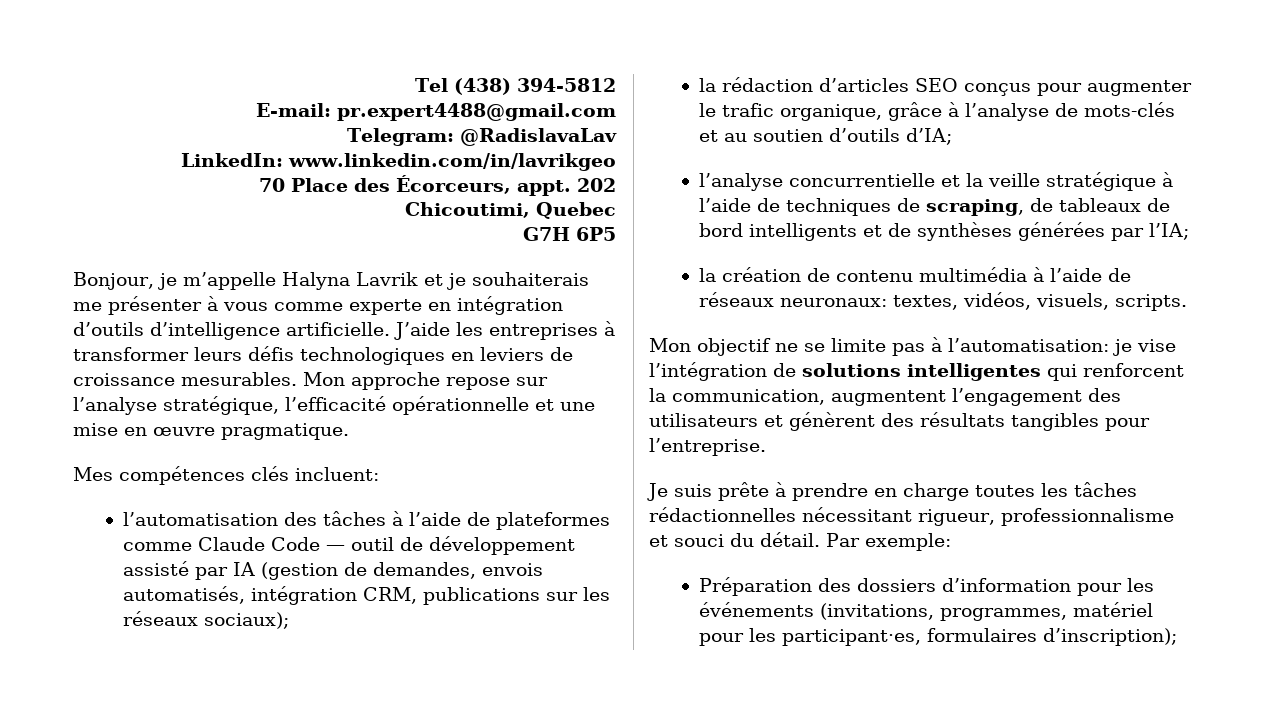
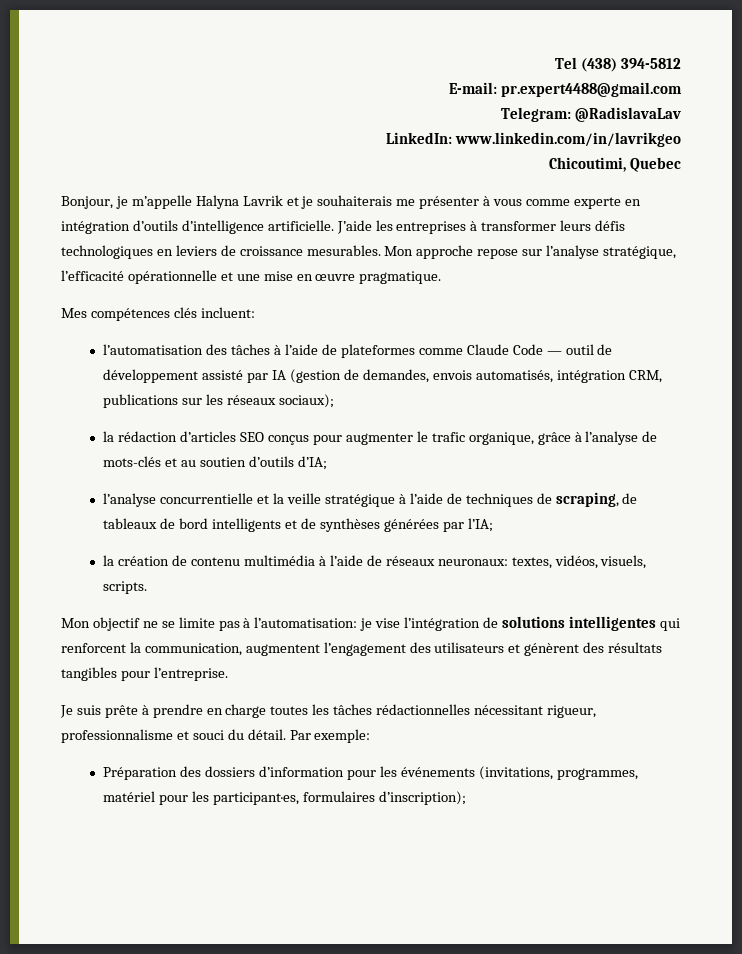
- 70 Place des Écorceurs, appt. 202
- G7H 6P5

